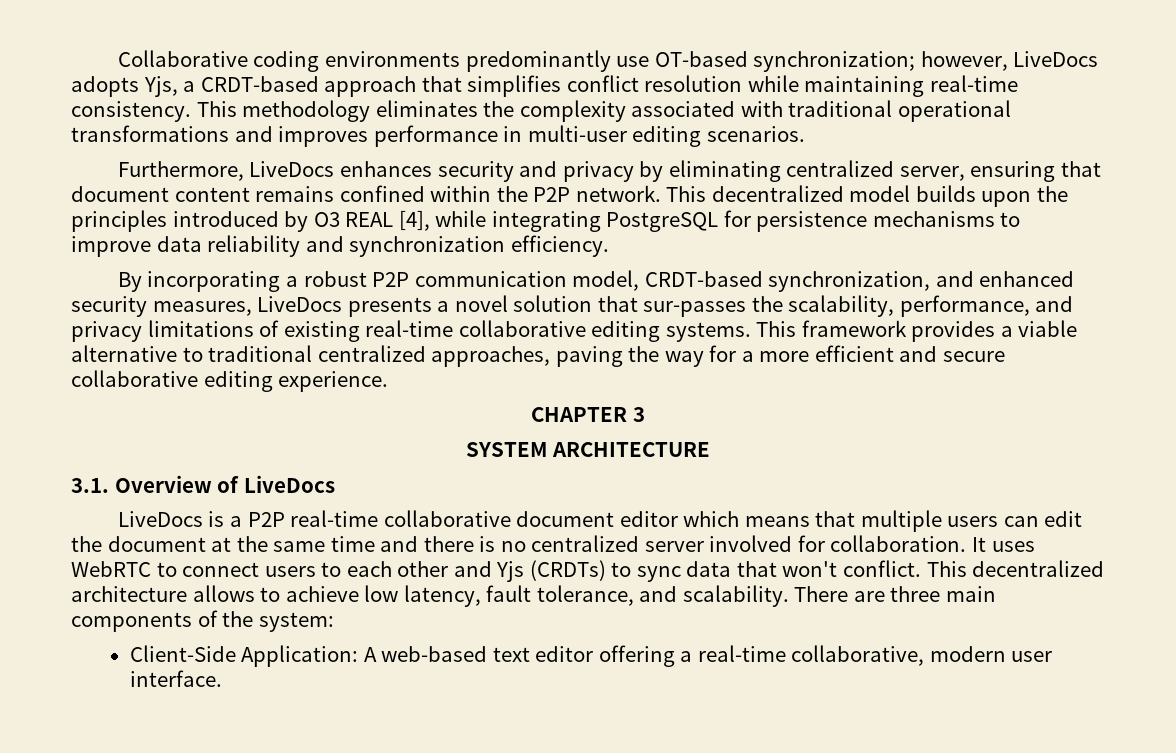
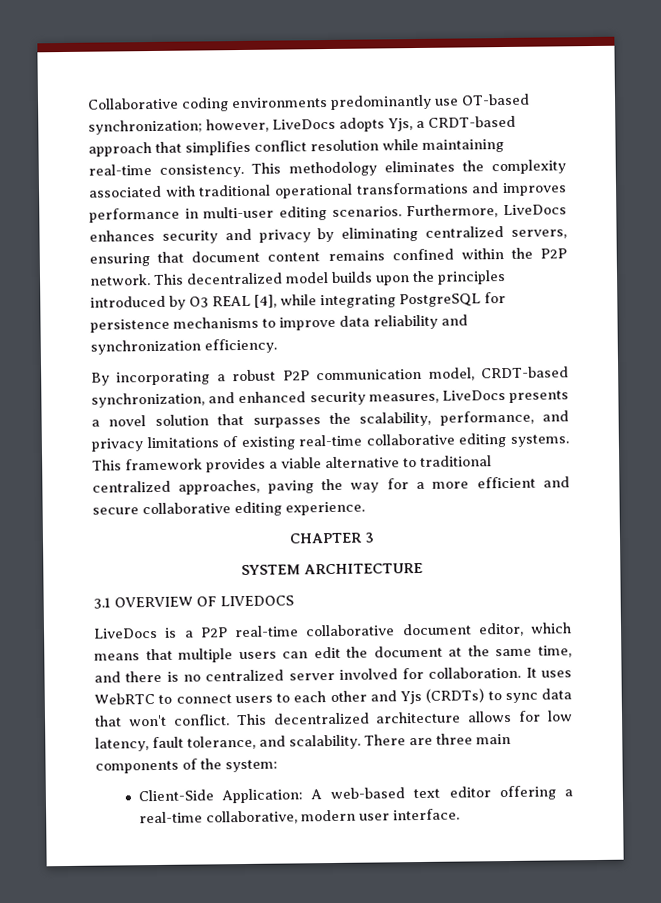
- This methodology eliminates the complexity associated with traditional operational transformations and improves performance in multi-user editing scenarios.
- Furthermore, LiveDocs enhances security and privacy by eliminating centralized server, ensuring that document content remains confined within the P2P network.
+ This methodology eliminates the complexity associated with traditional operational transformations and improves performance in multi-user editing scenarios. Furthermore, LiveDocs enhances security and privacy by eliminating centralized servers, ensuring that document content remains confined within the P2P network.
- By incorporating a robust P2P communication model, CRDT-based synchronization, and enhanced security measures, LiveDocs presents a novel solution that sur-passes the scalability, performance, and privacy limitations of existing real-time collaborative editing systems.
+ By incorporating a robust P2P communication model, CRDT-based synchronization, and enhanced security measures, LiveDocs presents a novel solution that surpasses the scalability, performance, and privacy limitations of existing real-time collaborative editing systems.
- 3.1. Overview of LiveDocs
+ 3.1 OVERVIEW OF LIVEDOCS
- LiveDocs is a P2P real-time collaborative document editor which means that multiple users can edit the document at the same time and there is no centralized server involved for collaboration.
+ LiveDocs is a P2P real-time collaborative document editor, which means that multiple users can edit the document at the same time, and there is no centralized server involved for collaboration.
- This decentralized architecture allows to achieve low latency, fault tolerance, and scalability.
+ This decentralized architecture allows for low latency, fault tolerance, and scalability.

